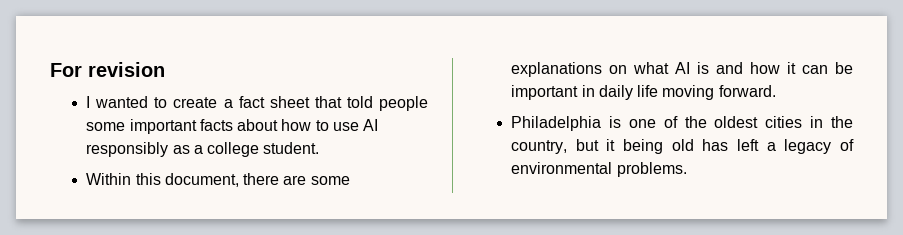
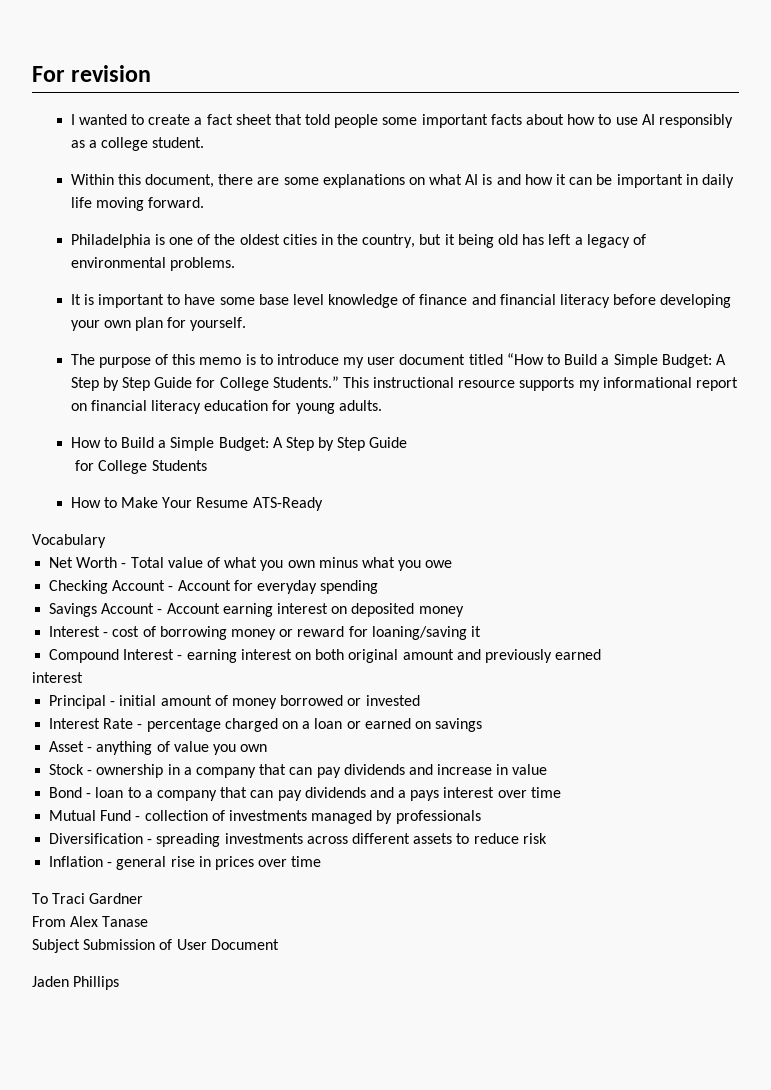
+ It is important to have some base level knowledge of finance and financial literacy before developing your own plan for yourself.
+ The purpose of this memo is to introduce my user document titled “How to Build a Simple Budget: A Step by Step Guide for College Students.” This instructional resource supports my informational report on financial literacy education for young adults.
+ How to Build a Simple Budget: A Step by Step Guide
+ for College Students
+ How to Make Your Resume ATS-Ready
+ Vocabulary
+ Net Worth - Total value of what you own minus what you owe
+ Checking Account - Account for everyday spending
+ Savings Account - Account earning interest on deposited money
+ Interest - cost of borrowing money or reward for loaning/saving it
+ Compound Interest - earning interest on both original amount and previously earned
+ interest
+ Principal - initial amount of money borrowed or invested
+ Interest Rate - percentage charged on a loan or earned on savings
+ Asset - anything of value you own
+ Stock - ownership in a company that can pay dividends and increase in value
+ Bond - loan to a company that can pay dividends and a pays interest over time
+ Mutual Fund - collection of investments managed by professionals
+ Diversification - spreading investments across different assets to reduce risk
+ Inflation - general rise in prices over time
+ To Traci Gardner
+ From Alex Tanase
+ Subject Submission of User Document
+ Jaden Phillips

